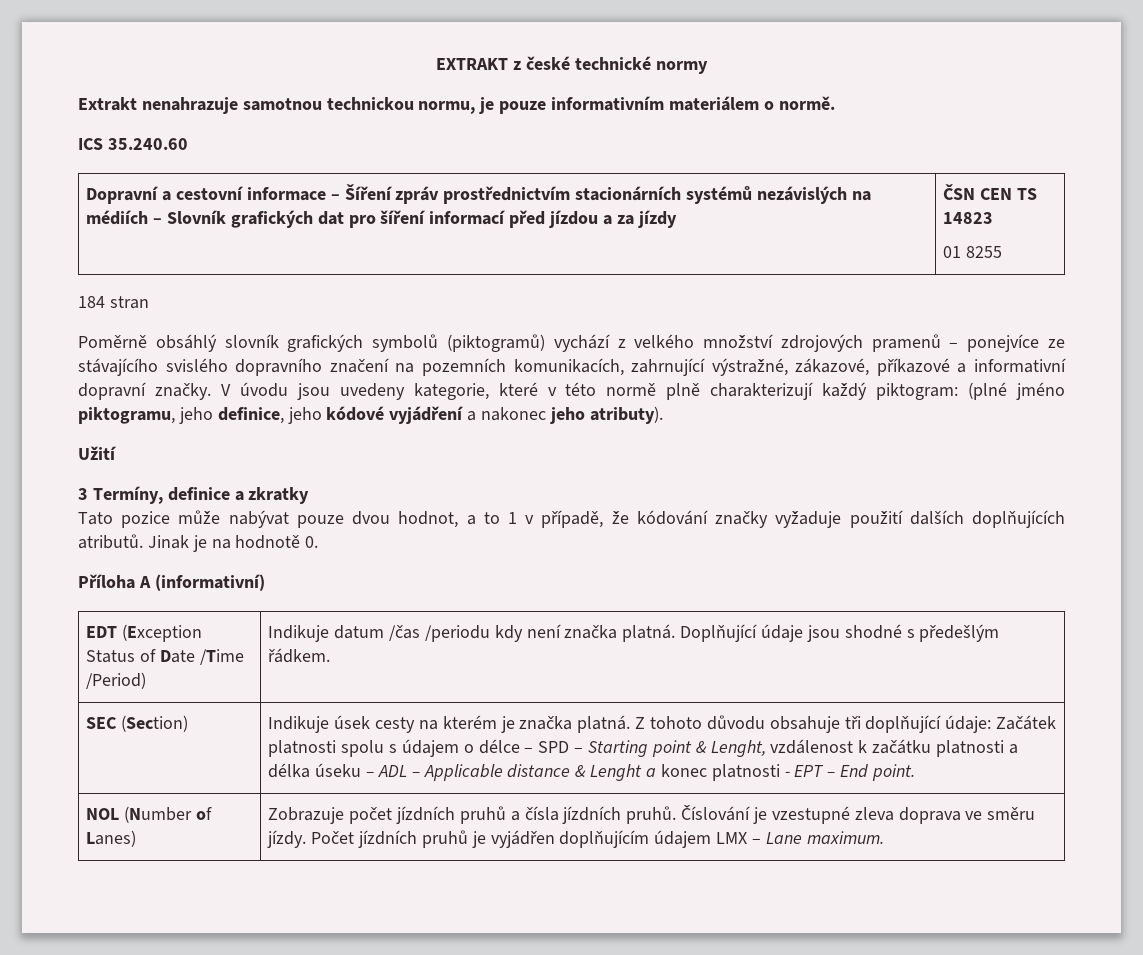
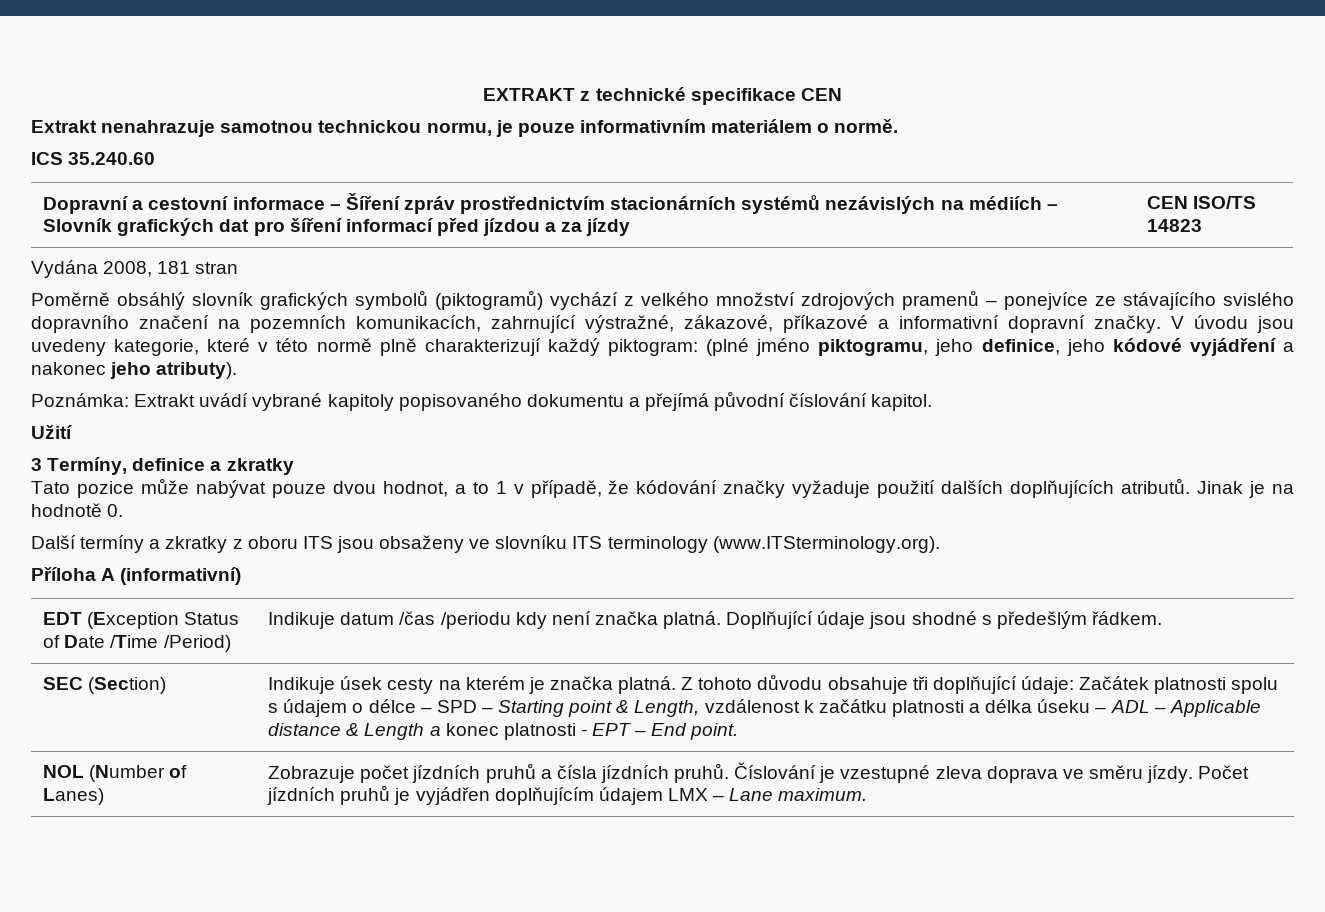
- EXTRAKT z české technické normy
+ EXTRAKT z technické specifikace CEN
- Dopravní a cestovní informace – Šíření zpráv prostřednictvím stacionárních systémů nezávislých na médiích – Slovník grafických dat pro šíření informací před jízdou a za jízdy | ČSN CEN TS 14823
- 01 8255
- 184 stran
+ Dopravní a cestovní informace – Šíření zpráv prostřednictvím stacionárních systémů nezávislých na médiích – Slovník grafických dat pro šíření informací před jízdou a za jízdy | CEN ISO/TS 14823
+ Vydána 2008, 181 stran
+ Poznámka: Extrakt uvádí vybrané kapitoly popisovaného dokumentu a přejímá původní číslování kapitol.
+ Další termíny a zkratky z oboru ITS jsou obsaženy ve slovníku ITS terminology (www.ITSterminology.org).
- Z tohoto důvodu obsahuje tři doplňující údaje: Začátek platnosti spolu s údajem o délce – SPD – Starting point & Lenght, vzdálenost k začátku platnosti a délka úseku – ADL – Applicable distance & Lenght a konec platnosti - EPT – End point.
+ Z tohoto důvodu obsahuje tři doplňující údaje: Začátek platnosti spolu s údajem o délce – SPD – Starting point & Length, vzdálenost k začátku platnosti a délka úseku – ADL – Applicable distance & Length a konec platnosti - EPT – End point.

